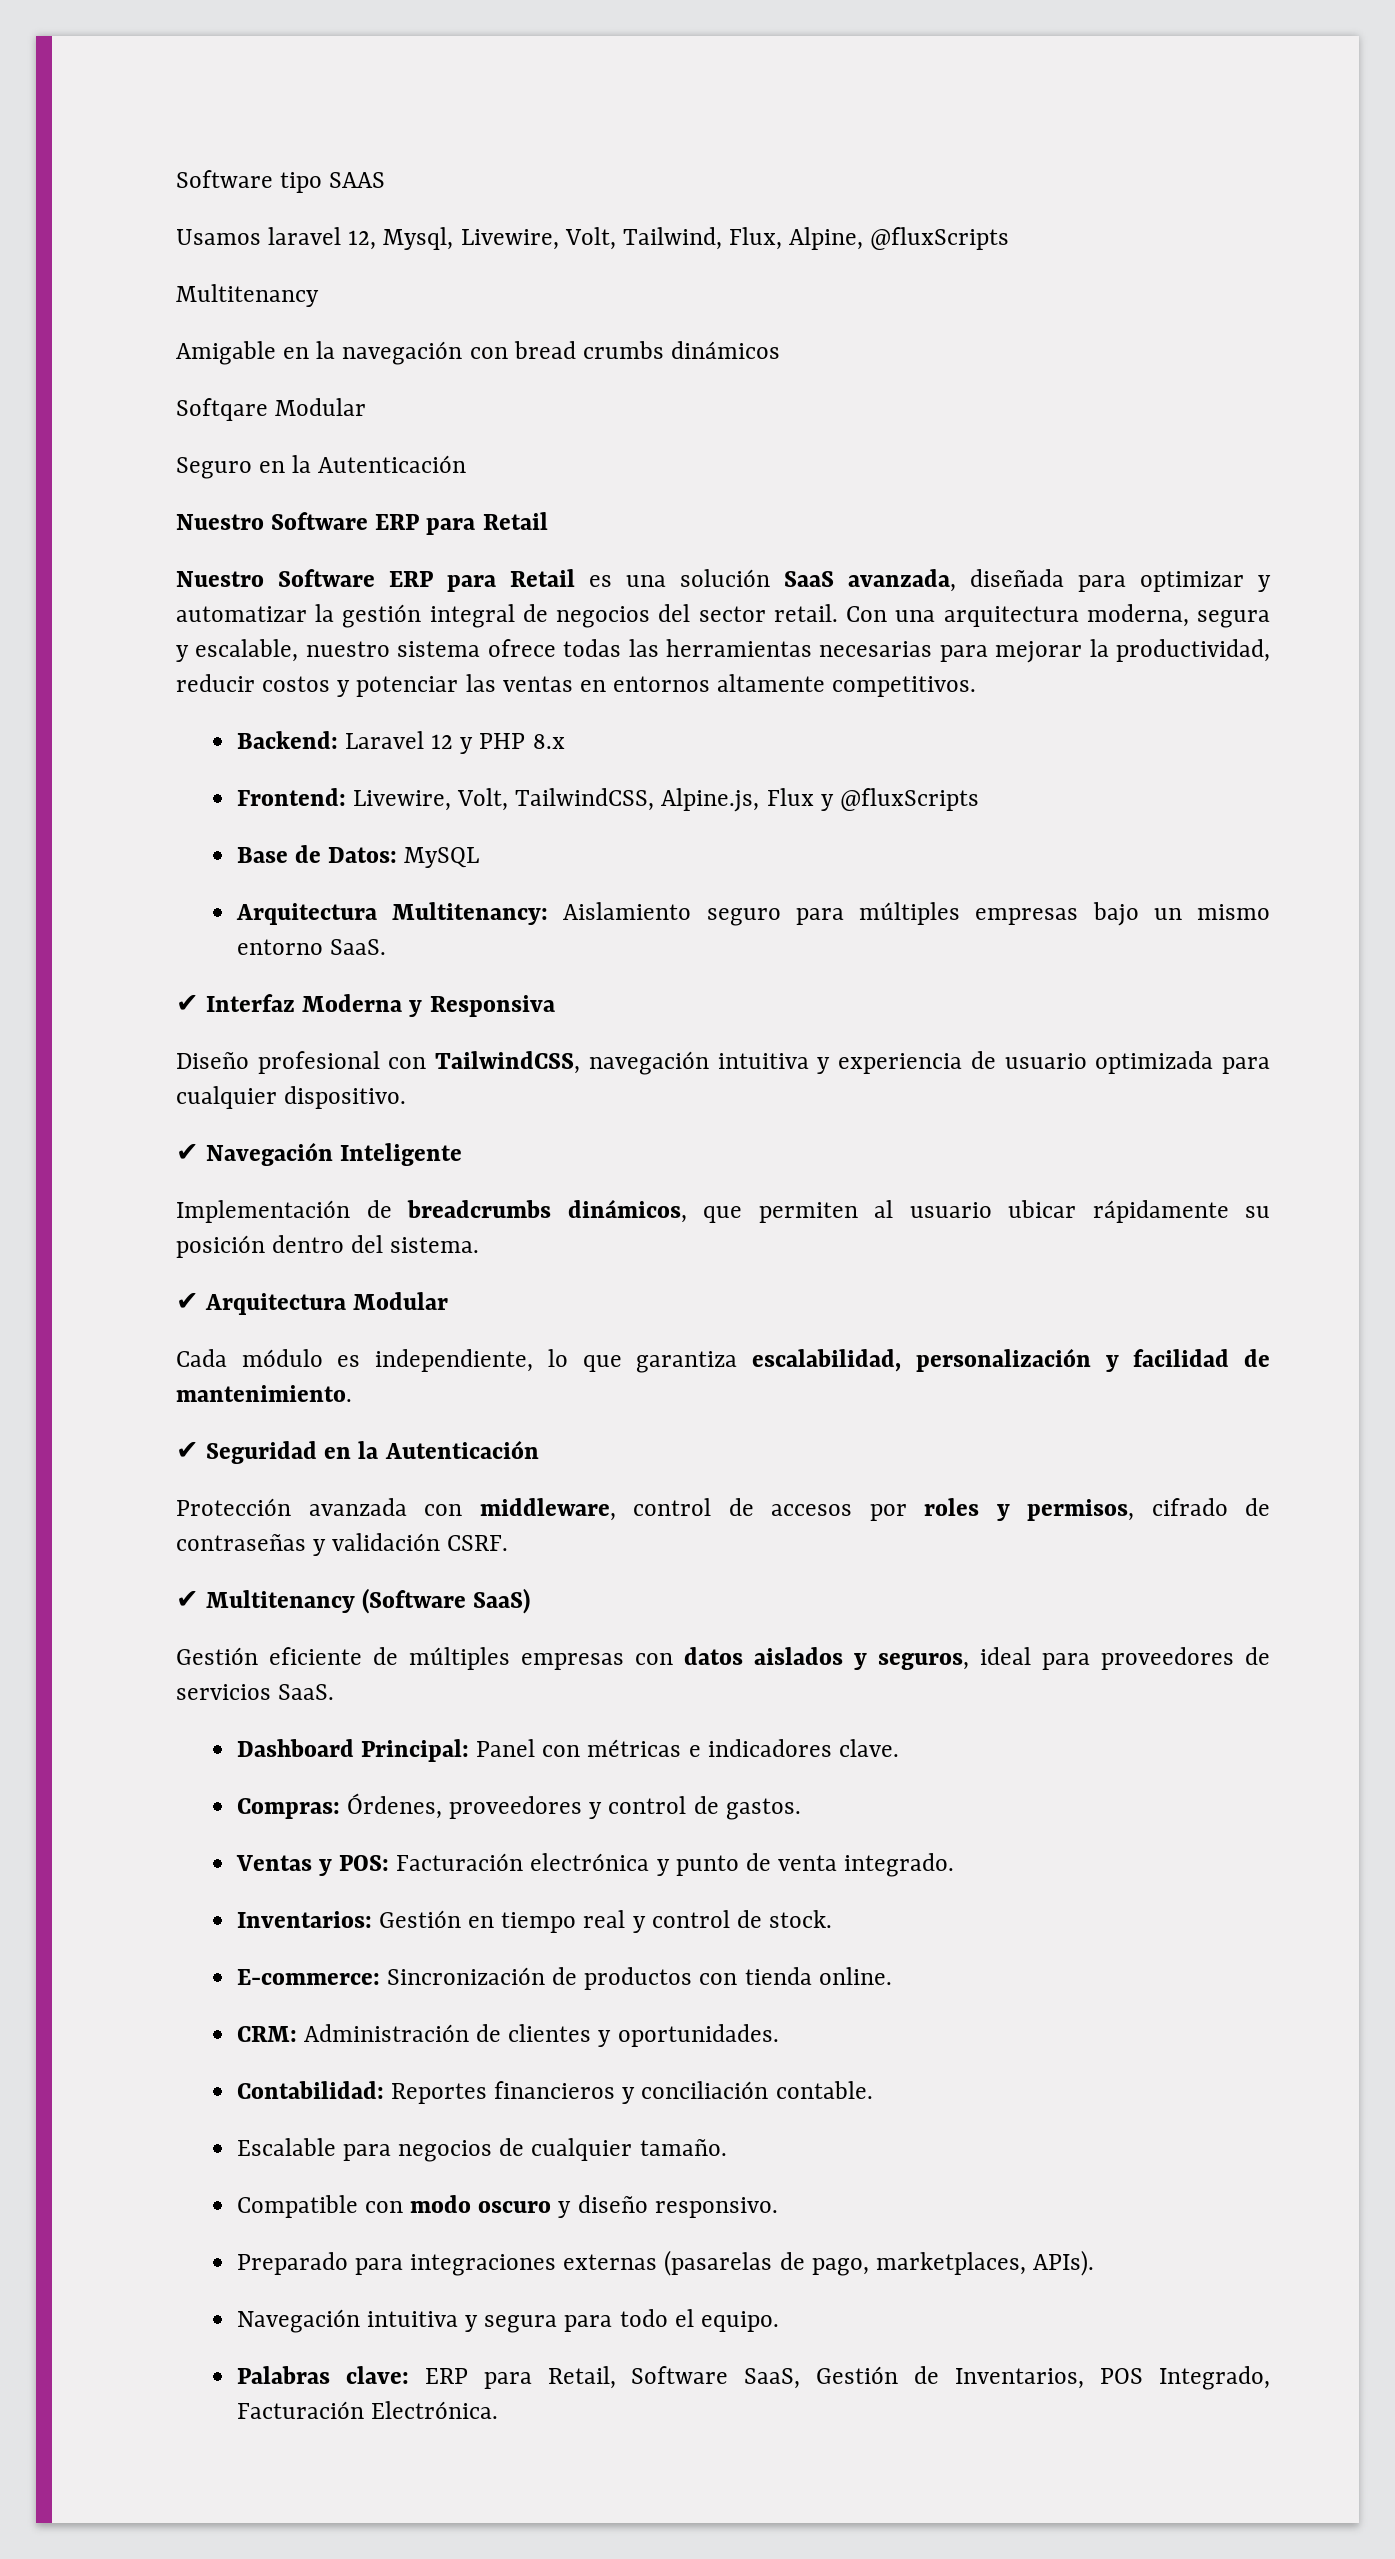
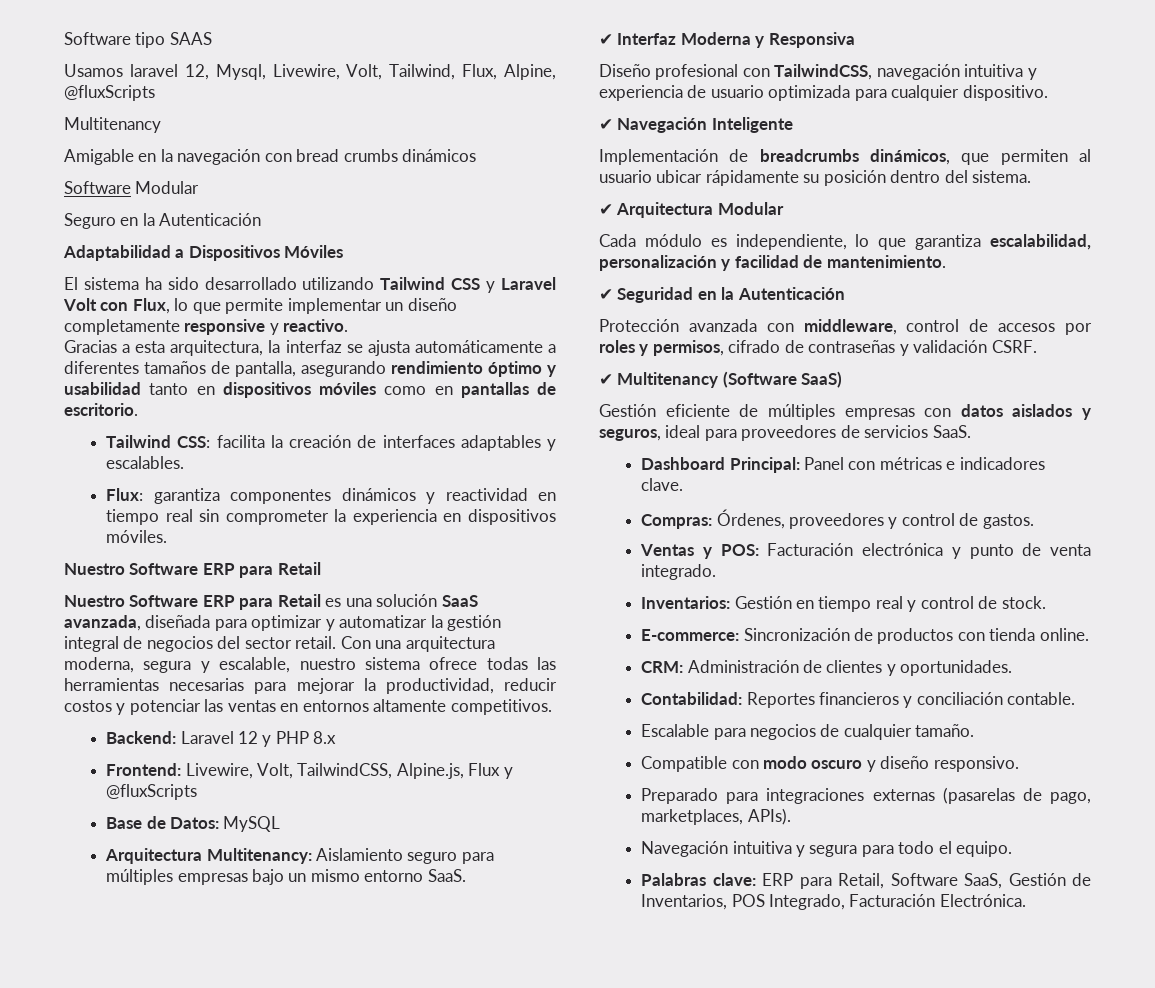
- Softqare Modular
+ Software Modular
+ Adaptabilidad a Dispositivos Móviles
+ El sistema ha sido desarrollado utilizando Tailwind CSS y Laravel Volt con Flux, lo que permite implementar un diseño completamente responsive y reactivo.
+ Gracias a esta arquitectura, la interfaz se ajusta automáticamente a diferentes tamaños de pantalla, asegurando rendimiento óptimo y usabilidad tanto en dispositivos móviles como en pantallas de escritorio.
+ Tailwind CSS: facilita la creación de interfaces adaptables y escalables.
+ Flux: garantiza componentes dinámicos y reactividad en tiempo real sin comprometer la experiencia en dispositivos móviles.

